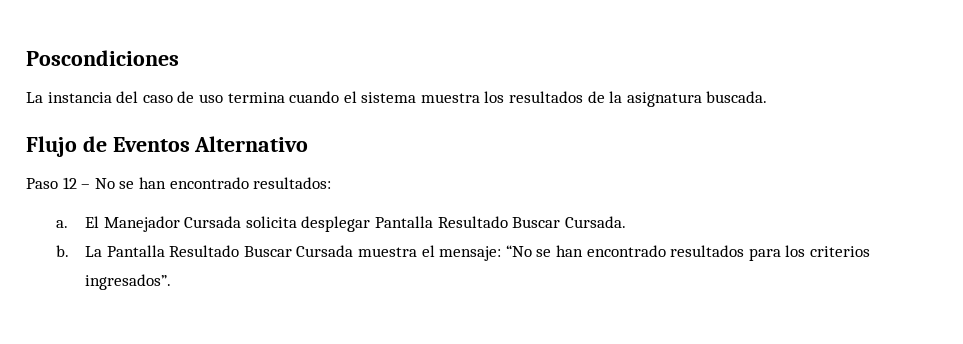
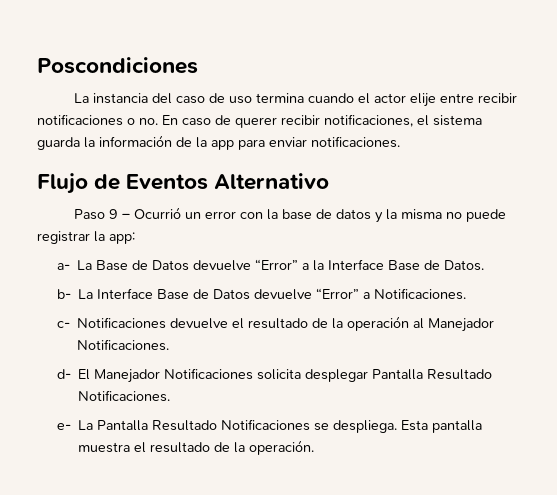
- La instancia del caso de uso termina cuando el sistema muestra los resultados de la asignatura buscada.
+ La instancia del caso de uso termina cuando el actor elije entre recibir notificaciones o no. En caso de querer recibir notificaciones, el sistema guarda la información de la app para enviar notificaciones.
- Paso 12 – No se han encontrado resultados:
- a. El Manejador Cursada solicita desplegar Pantalla Resultado Buscar Cursada.
- b. La Pantalla Resultado Buscar Cursada muestra el mensaje: “No se han encontrado resultados para los criterios ingresados”.
+ Paso 9 – Ocurrió un error con la base de datos y la misma no puede registrar la app:
+ a- La Base de Datos devuelve “Error” a la Interface Base de Datos.
+ b- La Interface Base de Datos devuelve “Error” a Notificaciones.
+ c- Notificaciones devuelve el resultado de la operación al Manejador Notificaciones.
+ d- El Manejador Notificaciones solicita desplegar Pantalla Resultado Notificaciones.
+ e- La Pantalla Resultado Notificaciones se despliega. Esta pantalla muestra el resultado de la operación.

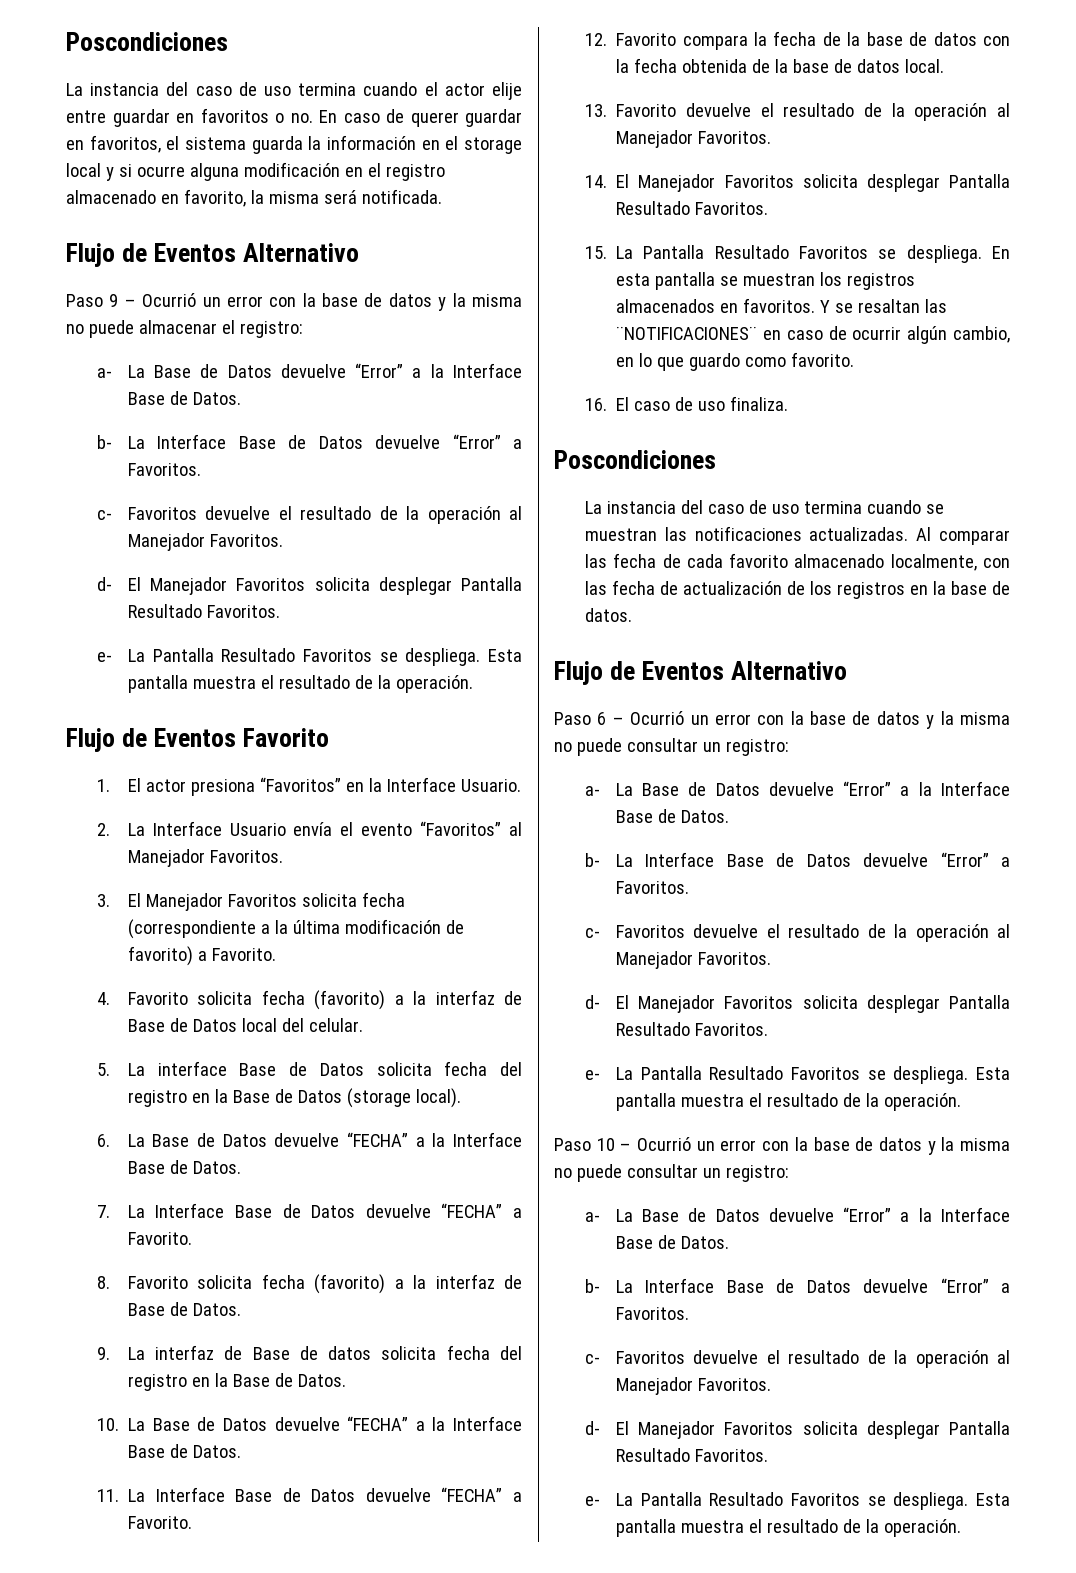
- La instancia del caso de uso termina cuando el actor elije entre recibir notificaciones o no. En caso de querer recibir notificaciones, el sistema guarda la información de la app para enviar notificaciones.
+ La instancia del caso de uso termina cuando el actor elije entre guardar en favoritos o no. En caso de querer guardar en favoritos, el sistema guarda la información en el storage local y si ocurre alguna modificación en el registro almacenado en favorito, la misma será notificada.
- Paso 9 – Ocurrió un error con la base de datos y la misma no puede registrar la app:
+ Paso 9 – Ocurrió un error con la base de datos y la misma no puede almacenar el registro:
  a- La Base de Datos devuelve “Error” a la Interface Base de Datos.
- b- La Interface Base de Datos devuelve “Error” a Notificaciones.
- c- Notificaciones devuelve el resultado de la operación al Manejador Notificaciones.
- d- El Manejador Notificaciones solicita desplegar Pantalla Resultado Notificaciones.
- e- La Pantalla Resultado Notificaciones se despliega.
+ b- La Interface Base de Datos devuelve “Error” a Favoritos.
+ c- Favoritos devuelve el resultado de la operación al Manejador Favoritos.
+ d- El Manejador Favoritos solicita desplegar Pantalla Resultado Favoritos.
+ e- La Pantalla Resultado Favoritos se despliega.
+ Flujo de Eventos Favorito
+ 1. El actor presiona “Favoritos” en la Interface Usuario.
+ 2. La Interface Usuario envía el evento “Favoritos” al Manejador Favoritos.
+ 3. El Manejador Favoritos solicita fecha (correspondiente a la última modificación de favorito) a Favorito.
+ 4. Favorito solicita fecha (favorito) a la interfaz de Base de Datos local del celular.
+ 5. La interface Base de Datos solicita fecha del registro en la Base de Datos (storage local).
+ 6. La Base de Datos devuelve “FECHA” a la Interface Base de Datos.
+ 7. La Interface Base de Datos devuelve “FECHA” a Favorito.
+ 8. Favorito solicita fecha (favorito) a la interfaz de Base de Datos.
+ 9. La interfaz de Base de datos solicita fecha del registro en la Base de Datos.
+ 10. La Base de Datos devuelve “FECHA” a la Interface Base de Datos.
+ 11. La Interface Base de Datos devuelve “FECHA” a Favorito.
+ 12. Favorito compara la fecha de la base de datos con la fecha obtenida de la base de datos local.
+ 13. Favorito devuelve el resultado de la operación al Manejador Favoritos.
+ 14. El Manejador Favoritos solicita desplegar Pantalla Resultado Favoritos.
+ 15. La Pantalla Resultado Favoritos se despliega. En esta pantalla se muestran los registros almacenados en favoritos. Y se resaltan las ¨NOTIFICACIONES¨ en caso de ocurrir algún cambio, en lo que guardo como favorito.
+ 16. El caso de uso finaliza.
+ Poscondiciones
+ La instancia del caso de uso termina cuando se muestran las notificaciones actualizadas. Al comparar las fecha de cada favorito almacenado localmente, con las fecha de actualización de los registros en la base de datos.
+ Flujo de Eventos Alternativo
+ Paso 6 – Ocurrió un error con la base de datos y la misma no puede consultar un registro:
+ a- La Base de Datos devuelve “Error” a la Interface Base de Datos.
+ b- La Interface Base de Datos devuelve “Error” a Favoritos.
+ c- Favoritos devuelve el resultado de la operación al Manejador Favoritos.
+ d- El Manejador Favoritos solicita desplegar Pantalla Resultado Favoritos.
+ e- La Pantalla Resultado Favoritos se despliega. Esta pantalla muestra el resultado de la operación.
+ Paso 10 – Ocurrió un error con la base de datos y la misma no puede consultar un registro:
+ a- La Base de Datos devuelve “Error” a la Interface Base de Datos.
+ b- La Interface Base de Datos devuelve “Error” a Favoritos.
+ c- Favoritos devuelve el resultado de la operación al Manejador Favoritos.
+ d- El Manejador Favoritos solicita desplegar Pantalla Resultado Favoritos.
+ e- La Pantalla Resultado Favoritos se despliega. Esta pantalla muestra el resultado de la operación.

